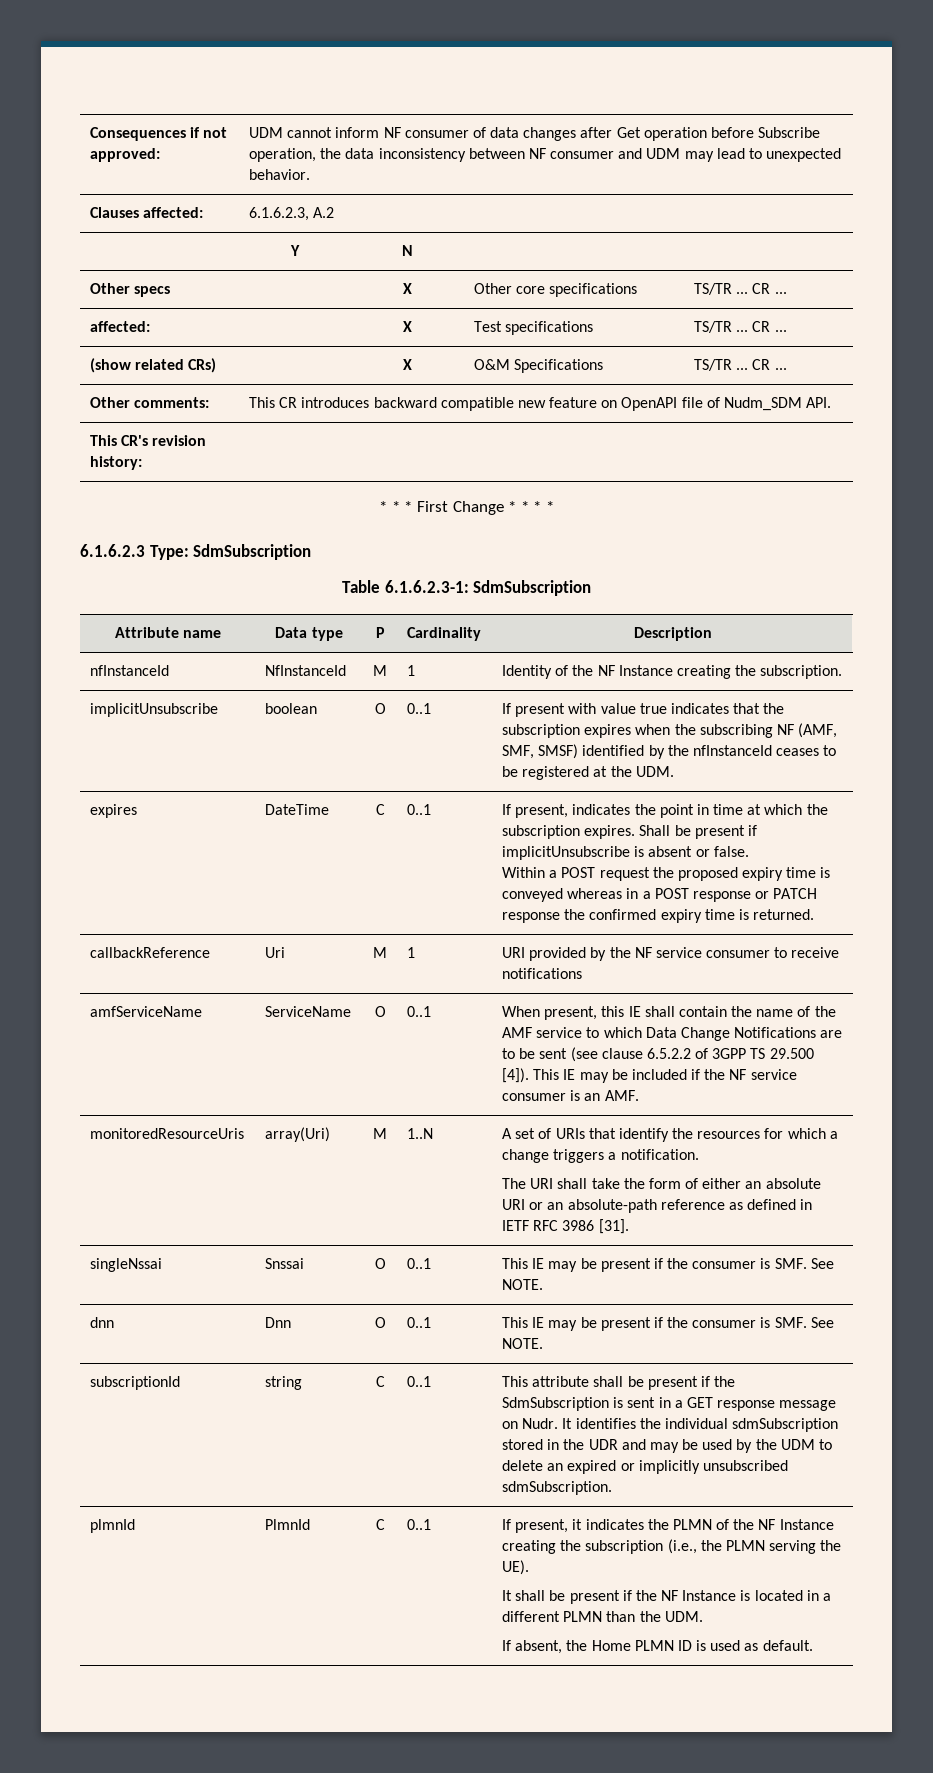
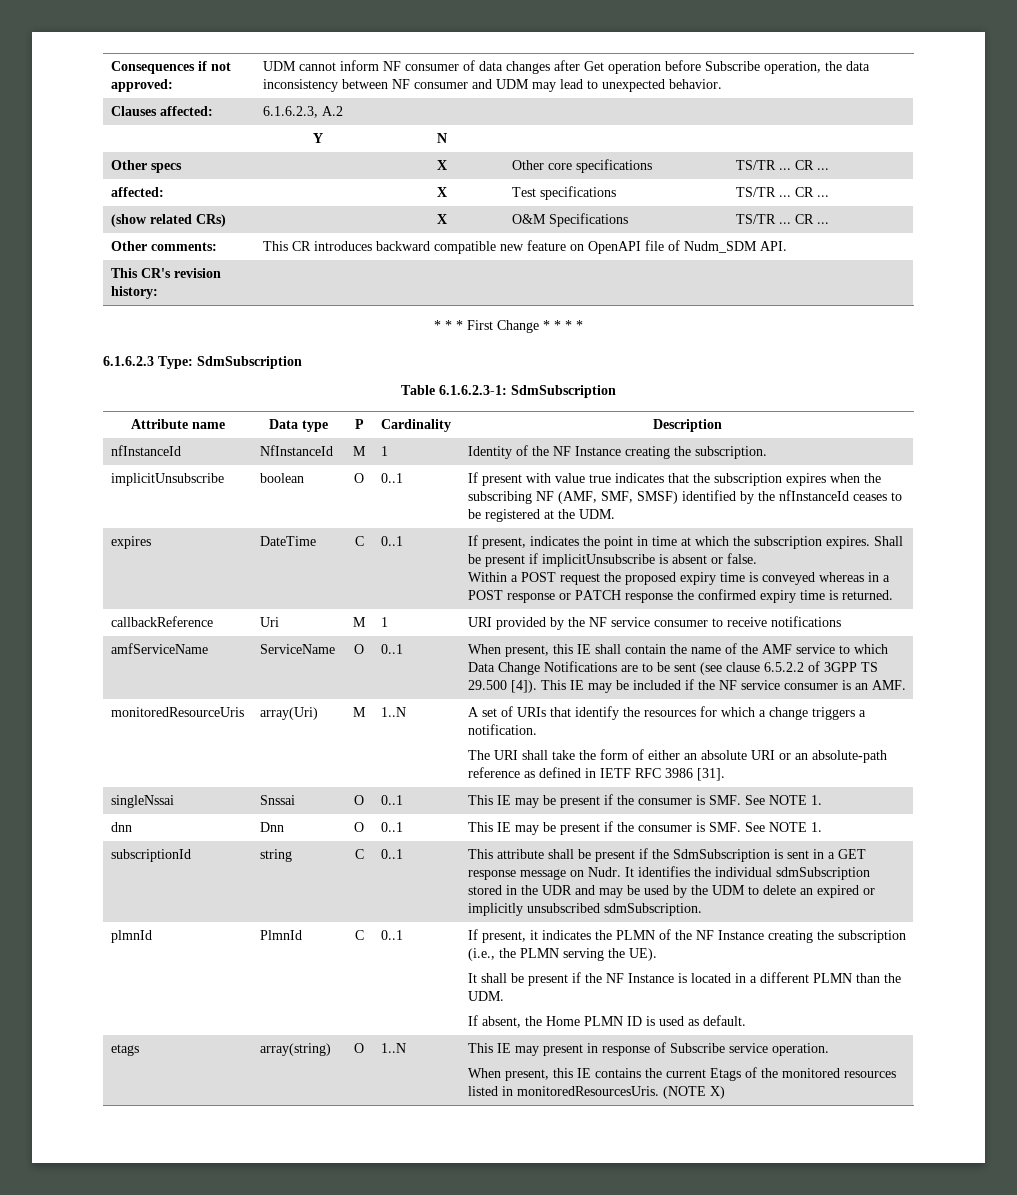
- singleNssai | Snssai | O | 0..1 | This IE may be present if the consumer is SMF. See NOTE.
+ singleNssai | Snssai | O | 0..1 | This IE may be present if the consumer is SMF. See NOTE 1.
- dnn | Dnn | O | 0..1 | This IE may be present if the consumer is SMF. See NOTE.
+ dnn | Dnn | O | 0..1 | This IE may be present if the consumer is SMF. See NOTE 1.
+ etags | array(string) | O | 1..N | This IE may present in response of Subscribe service operation.
+ When present, this IE contains the current Etags of the monitored resources listed in monitoredResourcesUris. (NOTE X)

